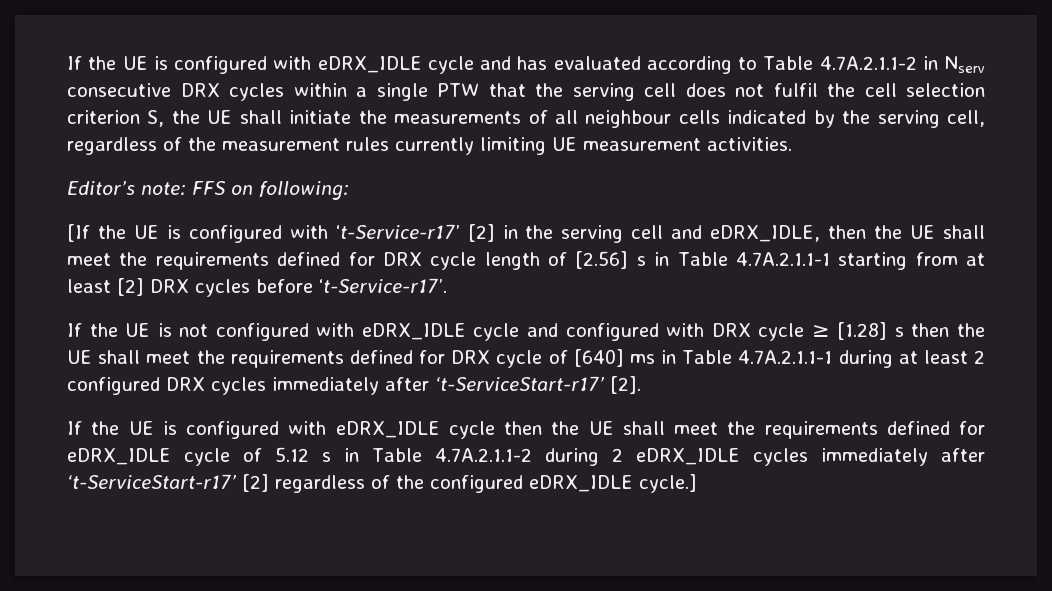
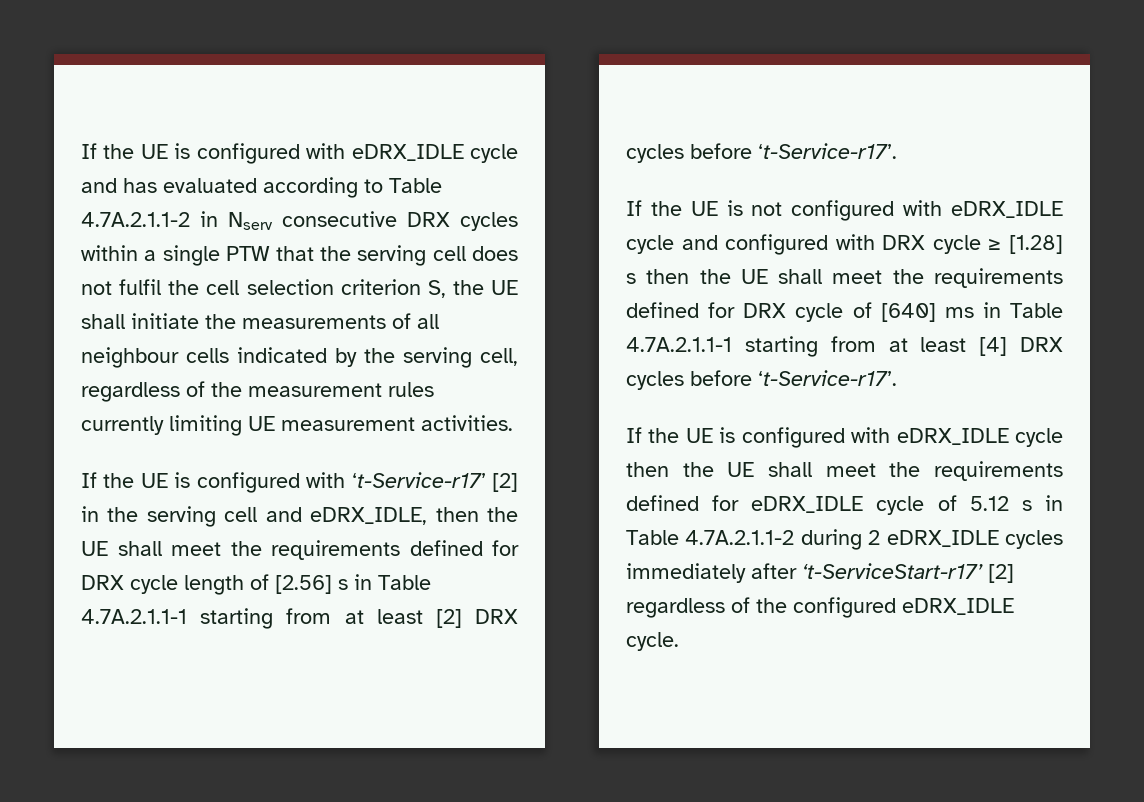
- Editor’s note: FFS on following:
- [If the UE is configured with ‘t-Service-r17’ [2] in the serving cell and eDRX_IDLE, then the UE shall meet the requirements defined for DRX cycle length of [2.56] s in Table 4.7A.2.1.1-1 starting from at least [2] DRX cycles before ‘t-Service-r17’.
+ If the UE is configured with ‘t-Service-r17’ [2] in the serving cell and eDRX_IDLE, then the UE shall meet the requirements defined for DRX cycle length of [2.56] s in Table 4.7A.2.1.1-1 starting from at least [2] DRX cycles before ‘t-Service-r17’.
- If the UE is not configured with eDRX_IDLE cycle and configured with DRX cycle ≥ [1.28] s then the UE shall meet the requirements defined for DRX cycle of [640] ms in Table 4.7A.2.1.1-1 during at least 2 configured DRX cycles immediately after ‘t-ServiceStart-r17’ [2].
+ If the UE is not configured with eDRX_IDLE cycle and configured with DRX cycle ≥ [1.28] s then the UE shall meet the requirements defined for DRX cycle of [640] ms in Table 4.7A.2.1.1-1 starting from at least [4] DRX cycles before ‘t-Service-r17’.
- If the UE is configured with eDRX_IDLE cycle then the UE shall meet the requirements defined for eDRX_IDLE cycle of 5.12 s in Table 4.7A.2.1.1-2 during 2 eDRX_IDLE cycles immediately after ‘t-ServiceStart-r17’ [2] regardless of the configured eDRX_IDLE cycle.]
+ If the UE is configured with eDRX_IDLE cycle then the UE shall meet the requirements defined for eDRX_IDLE cycle of 5.12 s in Table 4.7A.2.1.1-2 during 2 eDRX_IDLE cycles immediately after ‘t-ServiceStart-r17’ [2] regardless of the configured eDRX_IDLE cycle.

